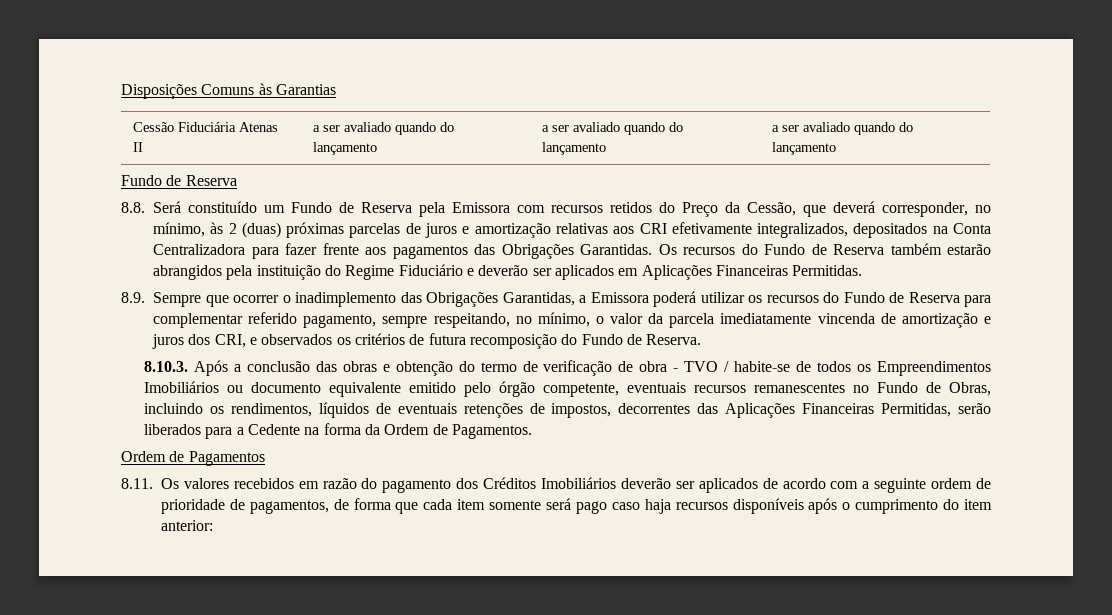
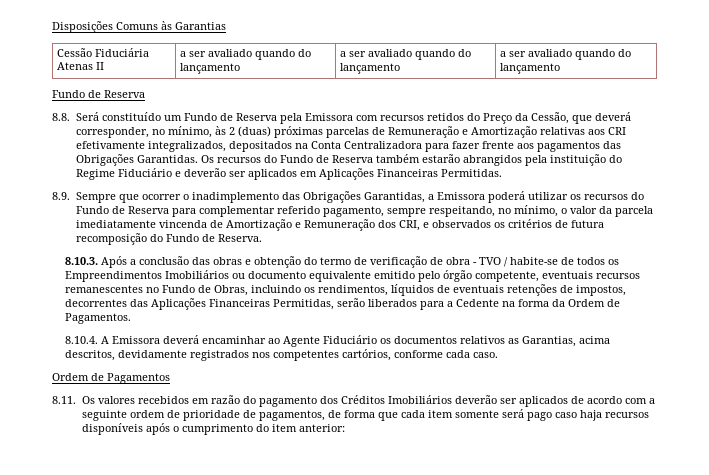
- 8.8. Será constituído um Fundo de Reserva pela Emissora com recursos retidos do Preço da Cessão, que deverá corresponder, no mínimo, às 2 (duas) próximas parcelas de juros e amortização relativas aos CRI efetivamente integralizados, depositados na Conta Centralizadora para fazer frente aos pagamentos das Obrigações Garantidas.
+ 8.8. Será constituído um Fundo de Reserva pela Emissora com recursos retidos do Preço da Cessão, que deverá corresponder, no mínimo, às 2 (duas) próximas parcelas de Remuneração e Amortização relativas aos CRI efetivamente integralizados, depositados na Conta Centralizadora para fazer frente aos pagamentos das Obrigações Garantidas.
- 8.9. Sempre que ocorrer o inadimplemento das Obrigações Garantidas, a Emissora poderá utilizar os recursos do Fundo de Reserva para complementar referido pagamento, sempre respeitando, no mínimo, o valor da parcela imediatamente vincenda de amortização e juros dos CRI, e observados os critérios de futura recomposição do Fundo de Reserva.
+ 8.9. Sempre que ocorrer o inadimplemento das Obrigações Garantidas, a Emissora poderá utilizar os recursos do Fundo de Reserva para complementar referido pagamento, sempre respeitando, no mínimo, o valor da parcela imediatamente vincenda de Amortização e Remuneração dos CRI, e observados os critérios de futura recomposição do Fundo de Reserva.
+ 8.10.4. A Emissora deverá encaminhar ao Agente Fiduciário os documentos relativos as Garantias, acima descritos, devidamente registrados nos competentes cartórios, conforme cada caso.

